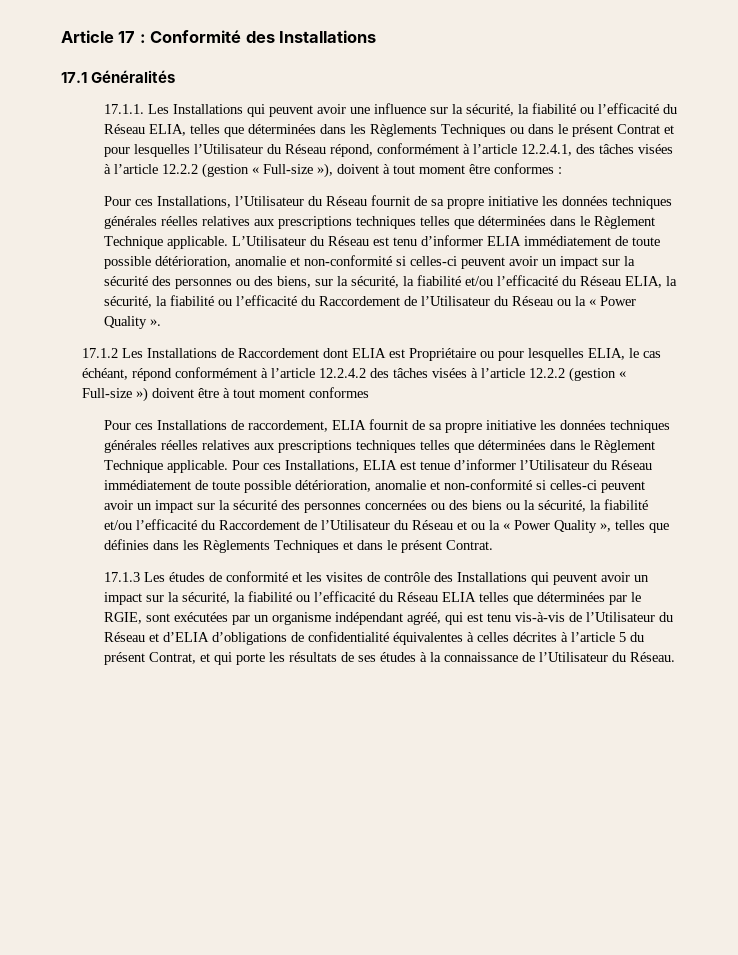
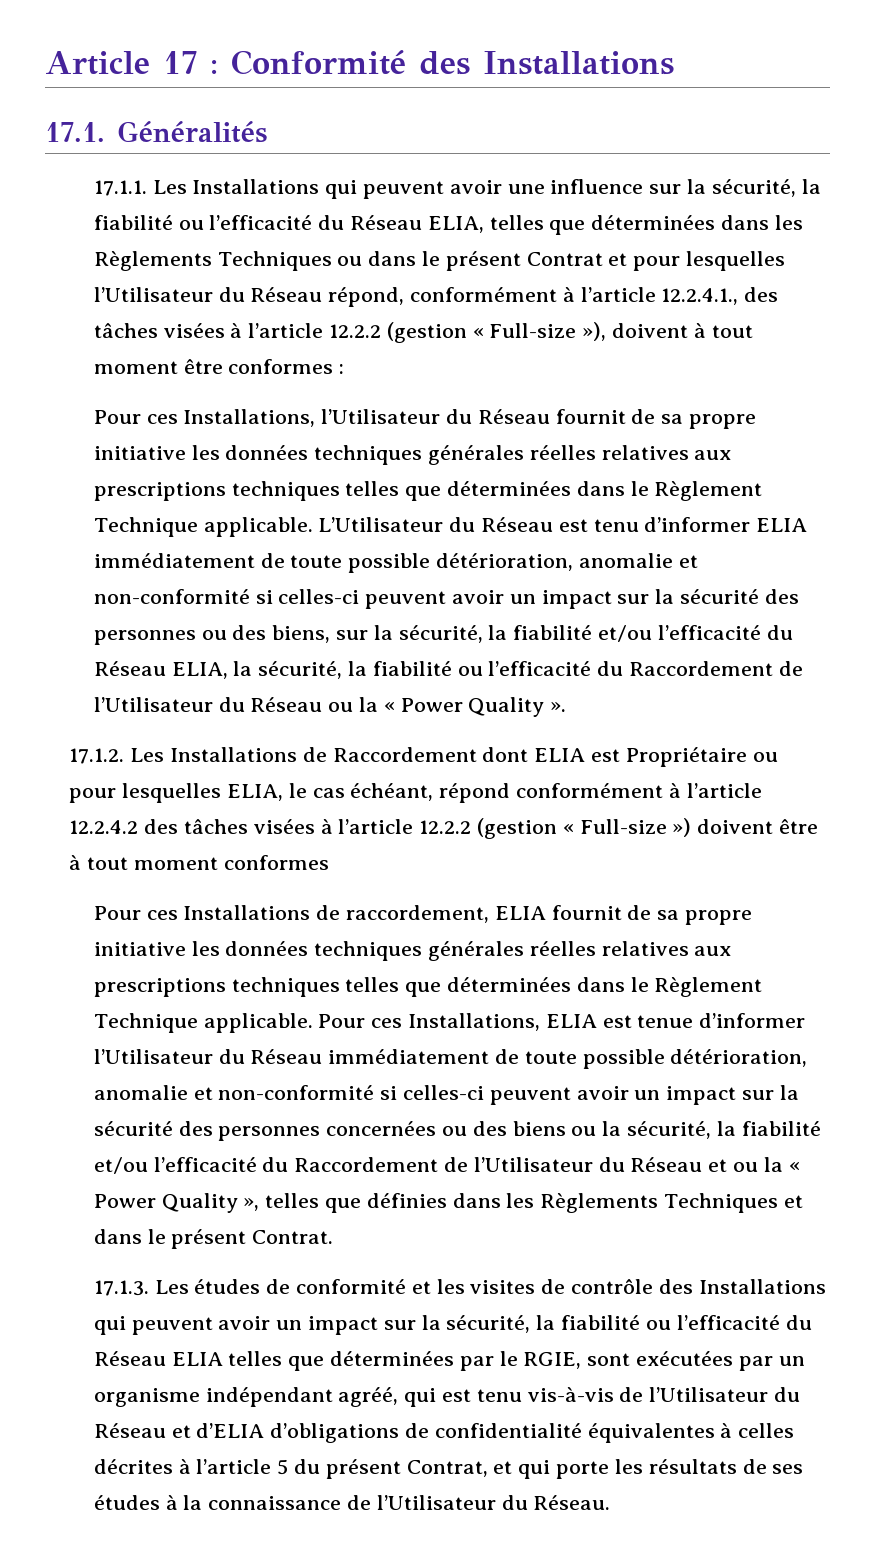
- 17.1 Généralités
+ 17.1. Généralités
- 17.1.1. Les Installations qui peuvent avoir une influence sur la sécurité, la fiabilité ou l’efficacité du Réseau ELIA, telles que déterminées dans les Règlements Techniques ou dans le présent Contrat et pour lesquelles l’Utilisateur du Réseau répond, conformément à l’article 12.2.4.1, des tâches visées à l’article 12.2.2 (gestion « Full-size »), doivent à tout moment être conformes :
+ 17.1.1. Les Installations qui peuvent avoir une influence sur la sécurité, la fiabilité ou l’efficacité du Réseau ELIA, telles que déterminées dans les Règlements Techniques ou dans le présent Contrat et pour lesquelles l’Utilisateur du Réseau répond, conformément à l’article 12.2.4.1., des tâches visées à l’article 12.2.2 (gestion « Full-size »), doivent à tout moment être conformes :
- 17.1.2 Les Installations de Raccordement dont ELIA est Propriétaire ou pour lesquelles ELIA, le cas échéant, répond conformément à l’article 12.2.4.2 des tâches visées à l’article 12.2.2 (gestion « Full-size ») doivent être à tout moment conformes
+ 17.1.2. Les Installations de Raccordement dont ELIA est Propriétaire ou pour lesquelles ELIA, le cas échéant, répond conformément à l’article 12.2.4.2 des tâches visées à l’article 12.2.2 (gestion « Full-size ») doivent être à tout moment conformes
- 17.1.3 Les études de conformité et les visites de contrôle des Installations qui peuvent avoir un impact sur la sécurité, la fiabilité ou l’efficacité du Réseau ELIA telles que déterminées par le RGIE, sont exécutées par un organisme indépendant agréé, qui est tenu vis-à-vis de l’Utilisateur du Réseau et d’ELIA d’obligations de confidentialité équivalentes à celles décrites à l’article 5 du présent Contrat, et qui porte les résultats de ses études à la connaissance de l’Utilisateur du Réseau.
+ 17.1.3. Les études de conformité et les visites de contrôle des Installations qui peuvent avoir un impact sur la sécurité, la fiabilité ou l’efficacité du Réseau ELIA telles que déterminées par le RGIE, sont exécutées par un organisme indépendant agréé, qui est tenu vis-à-vis de l’Utilisateur du Réseau et d’ELIA d’obligations de confidentialité équivalentes à celles décrites à l’article 5 du présent Contrat, et qui porte les résultats de ses études à la connaissance de l’Utilisateur du Réseau.

